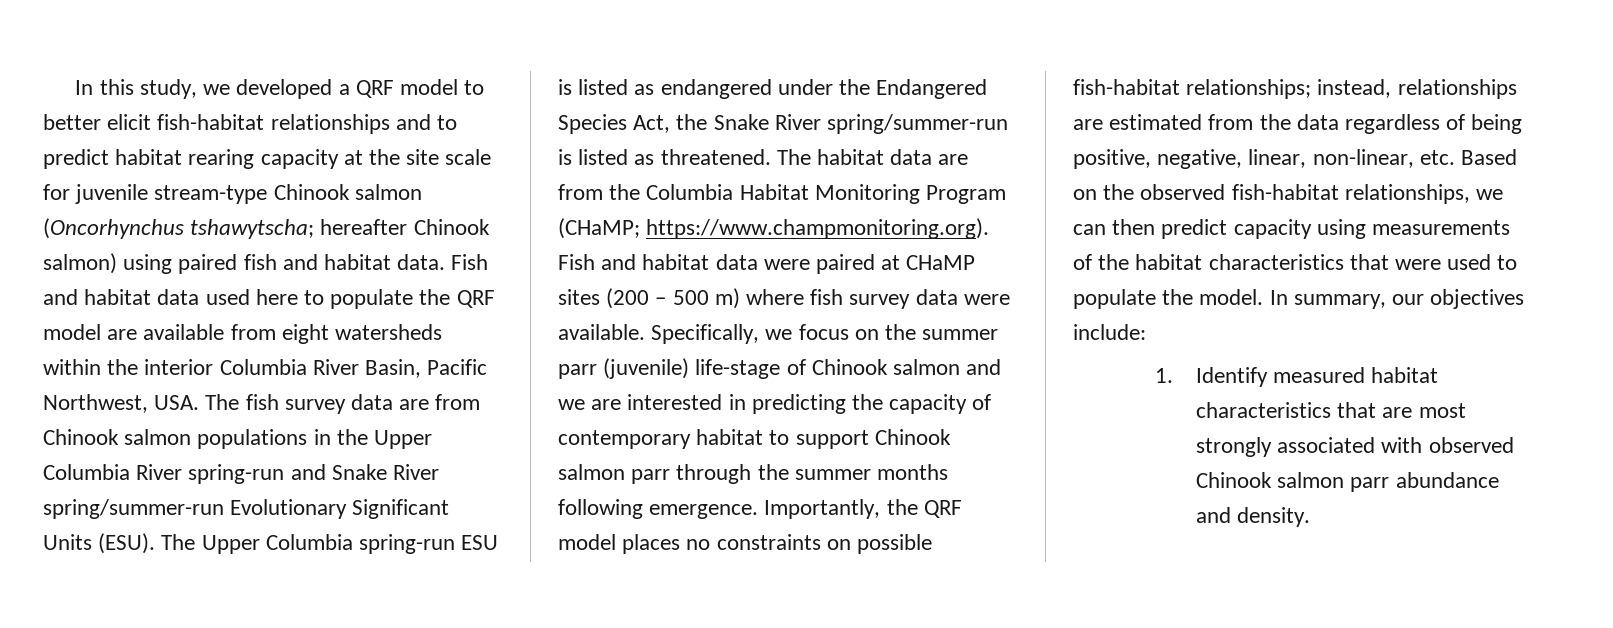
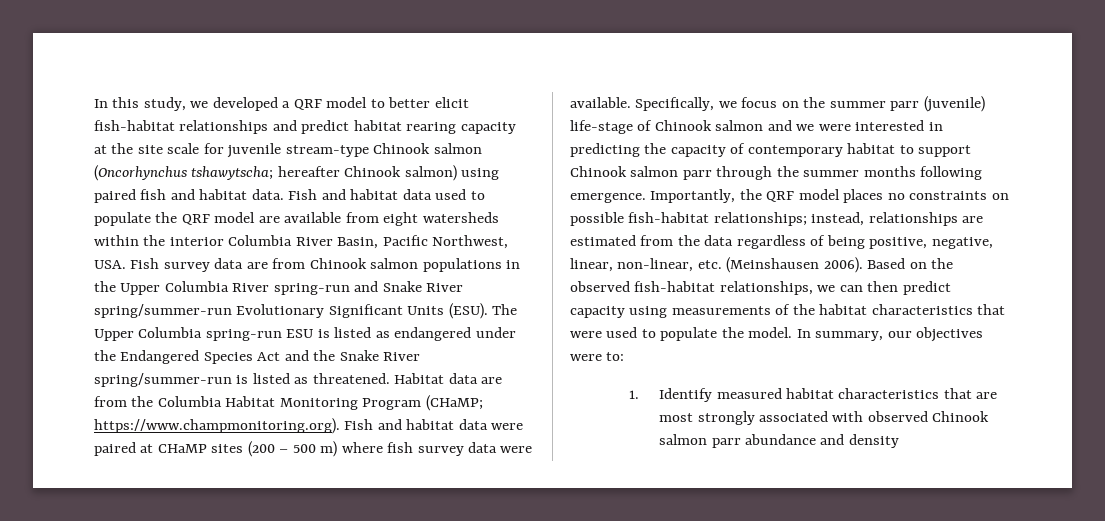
- In this study, we developed a QRF model to better elicit fish-habitat relationships and to predict habitat rearing capacity at the site scale for juvenile stream-type Chinook salmon (Oncorhynchus tshawytscha; hereafter Chinook salmon) using paired fish and habitat data.
+ In this study, we developed a QRF model to better elicit fish-habitat relationships and predict habitat rearing capacity at the site scale for juvenile stream-type Chinook salmon (Oncorhynchus tshawytscha; hereafter Chinook salmon) using paired fish and habitat data.
- Fish and habitat data used here to populate the QRF model are available from eight watersheds within the interior Columbia River Basin, Pacific Northwest, USA. The fish survey data are from Chinook salmon populations in the Upper Columbia River spring-run and Snake River spring/summer-run Evolutionary Significant Units (ESU).
+ Fish and habitat data used to populate the QRF model are available from eight watersheds within the interior Columbia River Basin, Pacific Northwest, USA. Fish survey data are from Chinook salmon populations in the Upper Columbia River spring-run and Snake River spring/summer-run Evolutionary Significant Units (ESU).
- The Upper Columbia spring-run ESU is listed as endangered under the Endangered Species Act, the Snake River spring/summer-run is listed as threatened.
+ The Upper Columbia spring-run ESU is listed as endangered under the Endangered Species Act and the Snake River spring/summer-run is listed as threatened.
- The habitat data are from the Columbia Habitat Monitoring Program (CHaMP; https://www.champmonitoring.org). Fish and habitat data were paired at CHaMP sites (200 – 500 m) where fish survey data were available.
+ Habitat data are from the Columbia Habitat Monitoring Program (CHaMP; https://www.champmonitoring.org). Fish and habitat data were paired at CHaMP sites (200 – 500 m) where fish survey data were available.
- Specifically, we focus on the summer parr (juvenile) life-stage of Chinook salmon and we are interested in predicting the capacity of contemporary habitat to support Chinook salmon parr through the summer months following emergence.
+ Specifically, we focus on the summer parr (juvenile) life-stage of Chinook salmon and we were interested in predicting the capacity of contemporary habitat to support Chinook salmon parr through the summer months following emergence.
- Importantly, the QRF model places no constraints on possible fish-habitat relationships; instead, relationships are estimated from the data regardless of being positive, negative, linear, non-linear, etc. Based on the observed fish-habitat relationships, we can then predict capacity using measurements of the habitat characteristics that were used to populate the model.
+ Importantly, the QRF model places no constraints on possible fish-habitat relationships; instead, relationships are estimated from the data regardless of being positive, negative, linear, non-linear, etc. (Meinshausen 2006). Based on the observed fish-habitat relationships, we can then predict capacity using measurements of the habitat characteristics that were used to populate the model.
- In summary, our objectives include:
+ In summary, our objectives were to:
- 1. Identify measured habitat characteristics that are most strongly associated with observed Chinook salmon parr abundance and density.
+ 1. Identify measured habitat characteristics that are most strongly associated with observed Chinook salmon parr abundance and density

